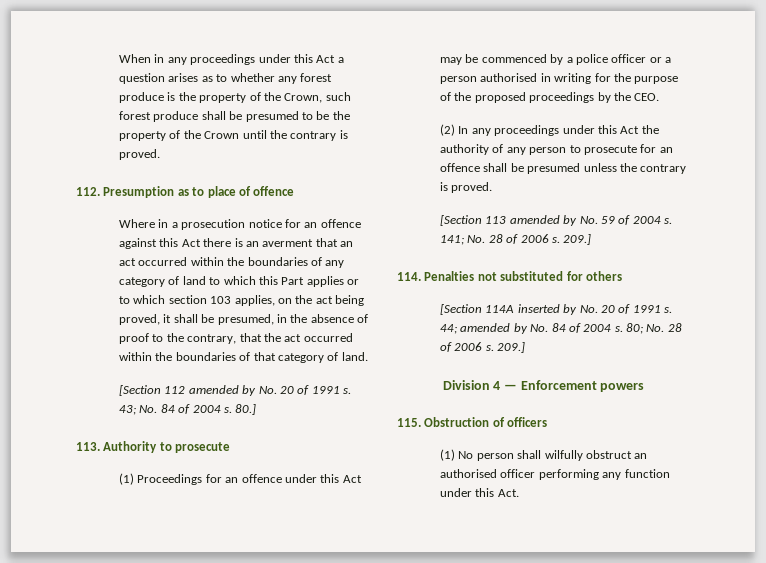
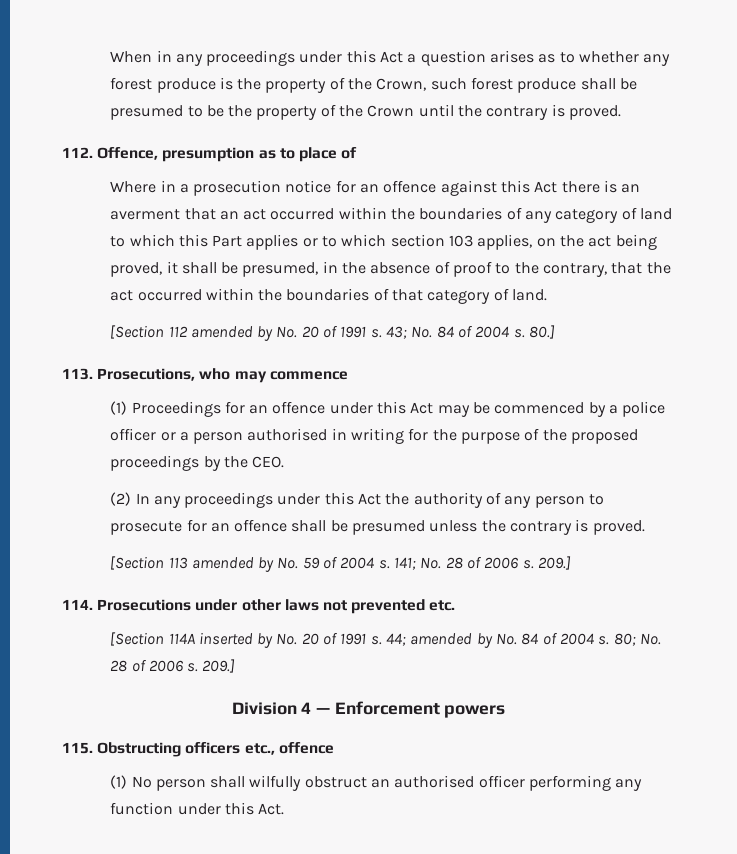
- 112. Presumption as to place of offence
+ 112. Offence, presumption as to place of
- 113. Authority to prosecute
+ 113. Prosecutions, who may commence
- 114. Penalties not substituted for others
+ 114. Prosecutions under other laws not prevented etc.
- 115. Obstruction of officers
+ 115. Obstructing officers etc., offence

